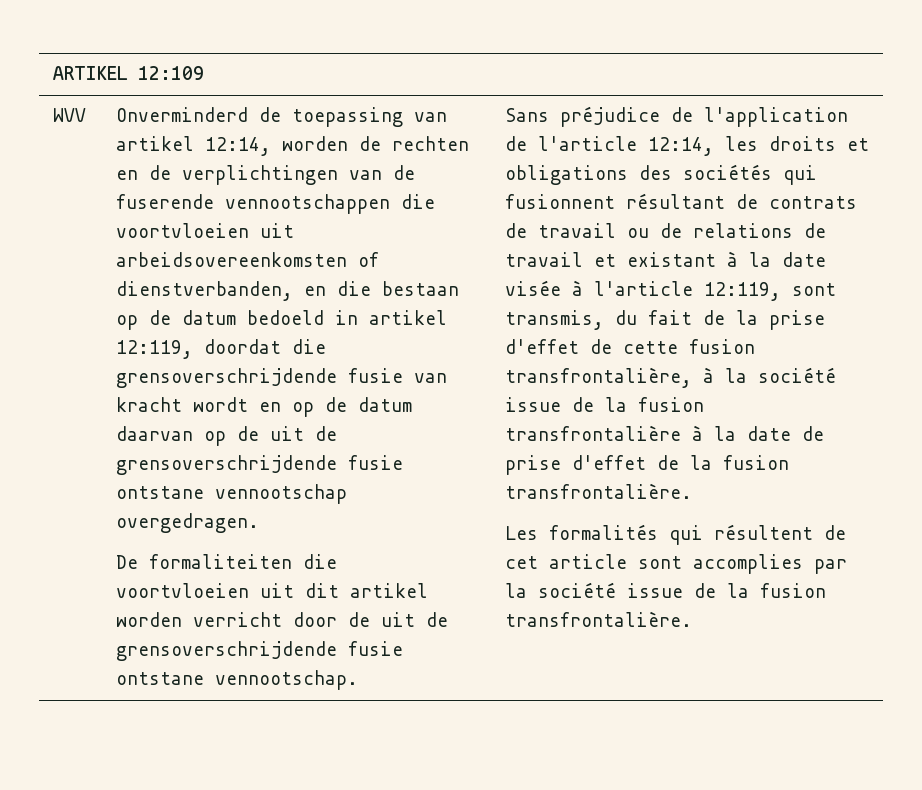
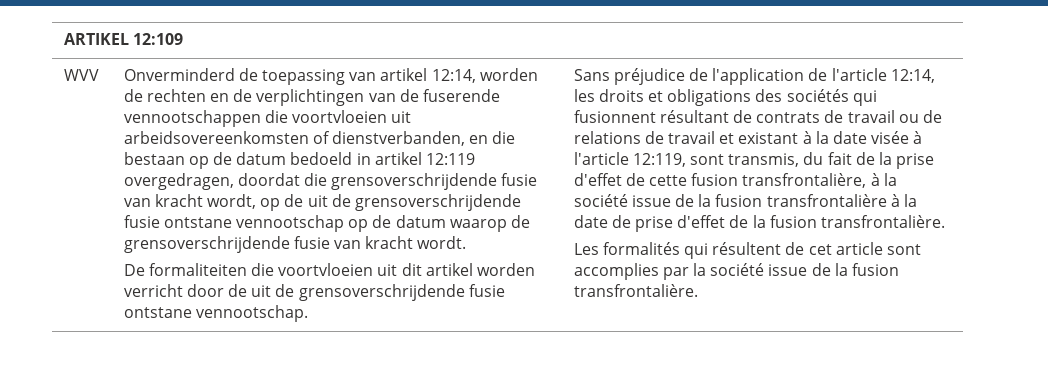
- Onverminderd de toepassing van artikel 12:14, worden de rechten en de verplichtingen van de fuserende vennootschappen die voortvloeien uit arbeidsovereenkomsten of dienstverbanden, en die bestaan op de datum bedoeld in artikel 12:119, doordat die grensoverschrijdende fusie van kracht wordt en op de datum daarvan op de uit de grensoverschrijdende fusie ontstane vennootschap overgedragen.
+ Onverminderd de toepassing van artikel 12:14, worden de rechten en de verplichtingen van de fuserende vennootschappen die voortvloeien uit arbeidsovereenkomsten of dienstverbanden, en die bestaan op de datum bedoeld in artikel 12:119 overgedragen, doordat die grensoverschrijdende fusie van kracht wordt, op de uit de grensoverschrijdende fusie ontstane vennootschap op de datum waarop de grensoverschrijdende fusie van kracht wordt.

